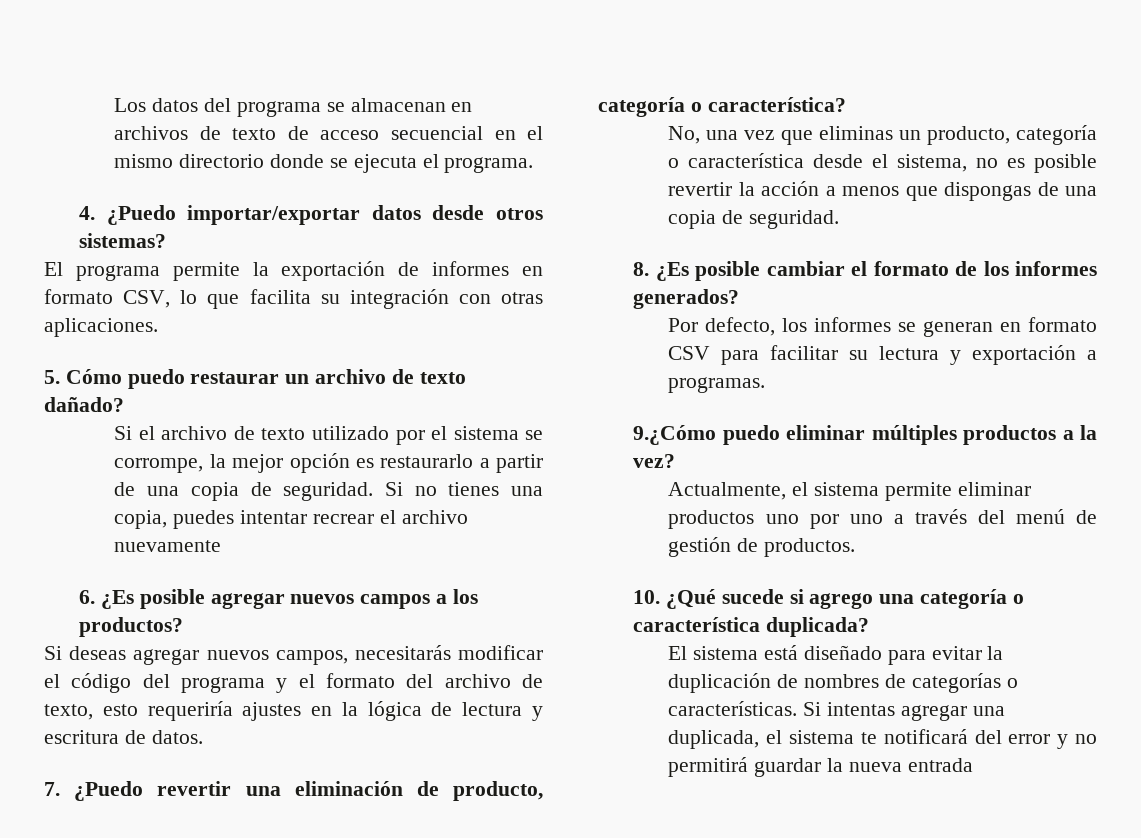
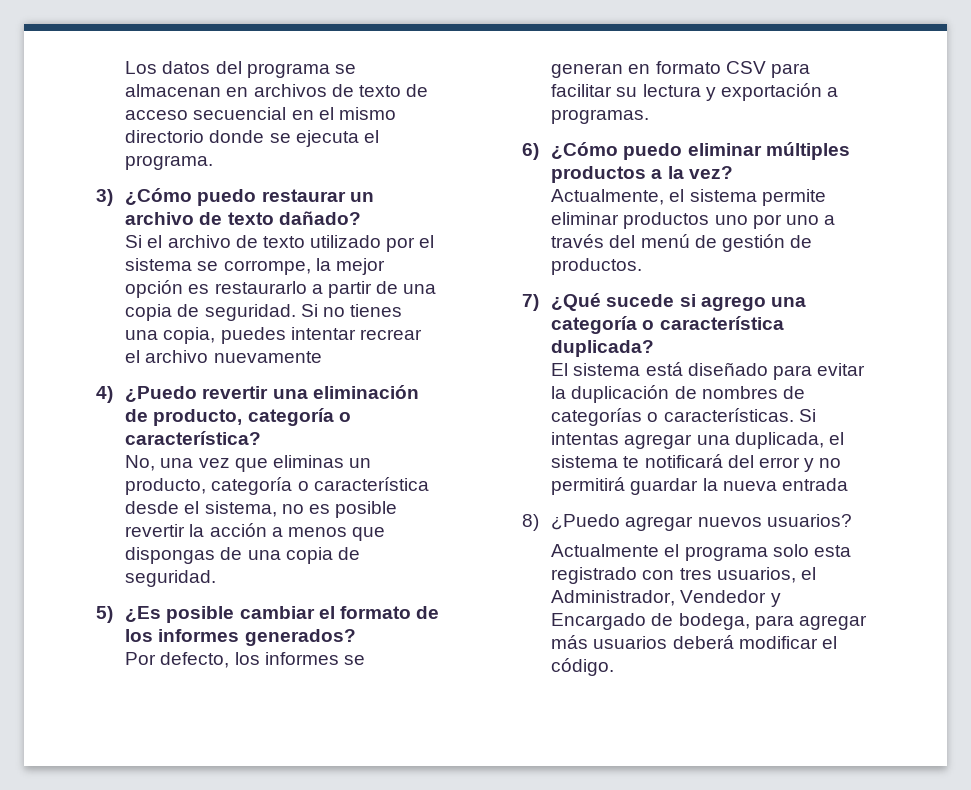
- 4. ¿Puedo importar/exportar datos desde otros sistemas?
- El programa permite la exportación de informes en formato CSV, lo que facilita su integración con otras aplicaciones.
- 5. Cómo puedo restaurar un archivo de texto dañado?
+ 3) ¿Cómo puedo restaurar un archivo de texto dañado?
- 6. ¿Es posible agregar nuevos campos a los productos?
- Si deseas agregar nuevos campos, necesitarás modificar el código del programa y el formato del archivo de texto, esto requeriría ajustes en la lógica de lectura y escritura de datos.
- 7. ¿Puedo revertir una eliminación de producto, categoría o característica?
+ 4) ¿Puedo revertir una eliminación de producto, categoría o característica?
- 8. ¿Es posible cambiar el formato de los informes generados?
+ 5) ¿Es posible cambiar el formato de los informes generados?
- 9.¿Cómo puedo eliminar múltiples productos a la vez?
+ 6) ¿Cómo puedo eliminar múltiples productos a la vez?
- 10. ¿Qué sucede si agrego una categoría o característica duplicada?
+ 7) ¿Qué sucede si agrego una categoría o característica duplicada?
+ 8) ¿Puedo agregar nuevos usuarios?
+ Actualmente el programa solo esta registrado con tres usuarios, el Administrador, Vendedor y Encargado de bodega, para agregar más usuarios deberá modificar el código.

